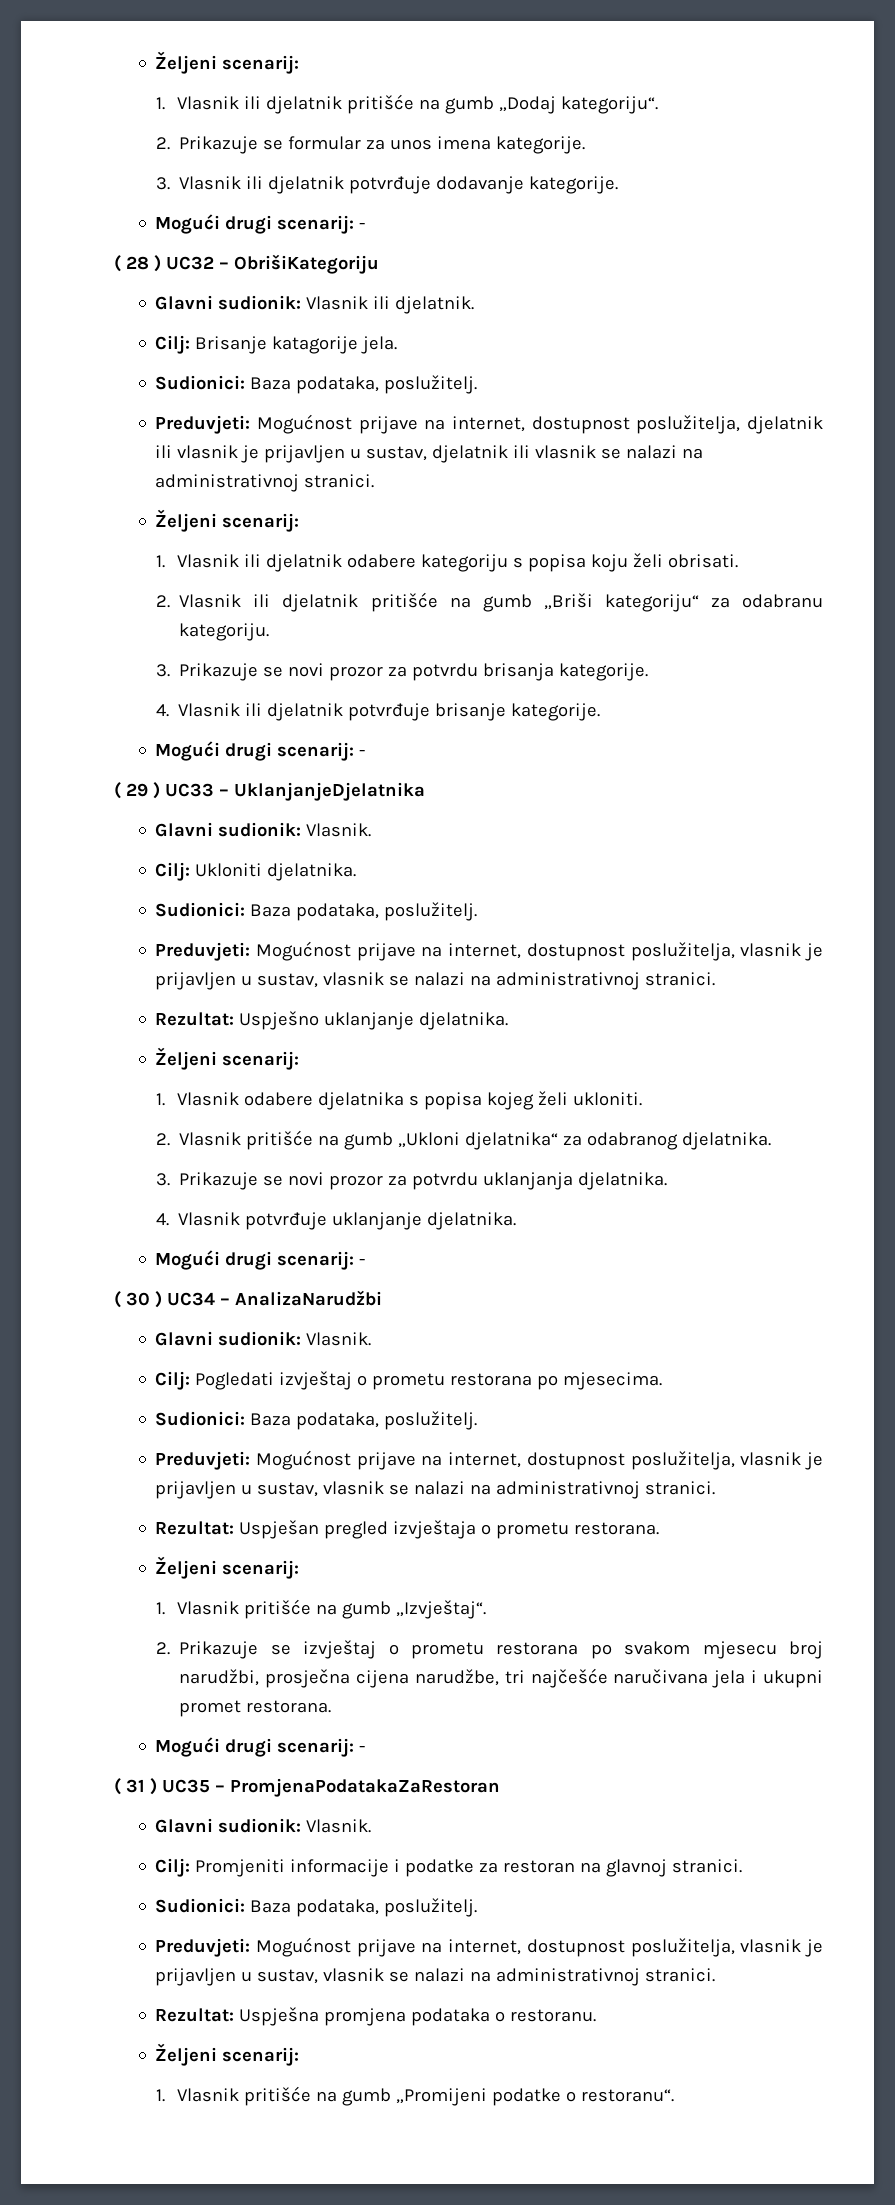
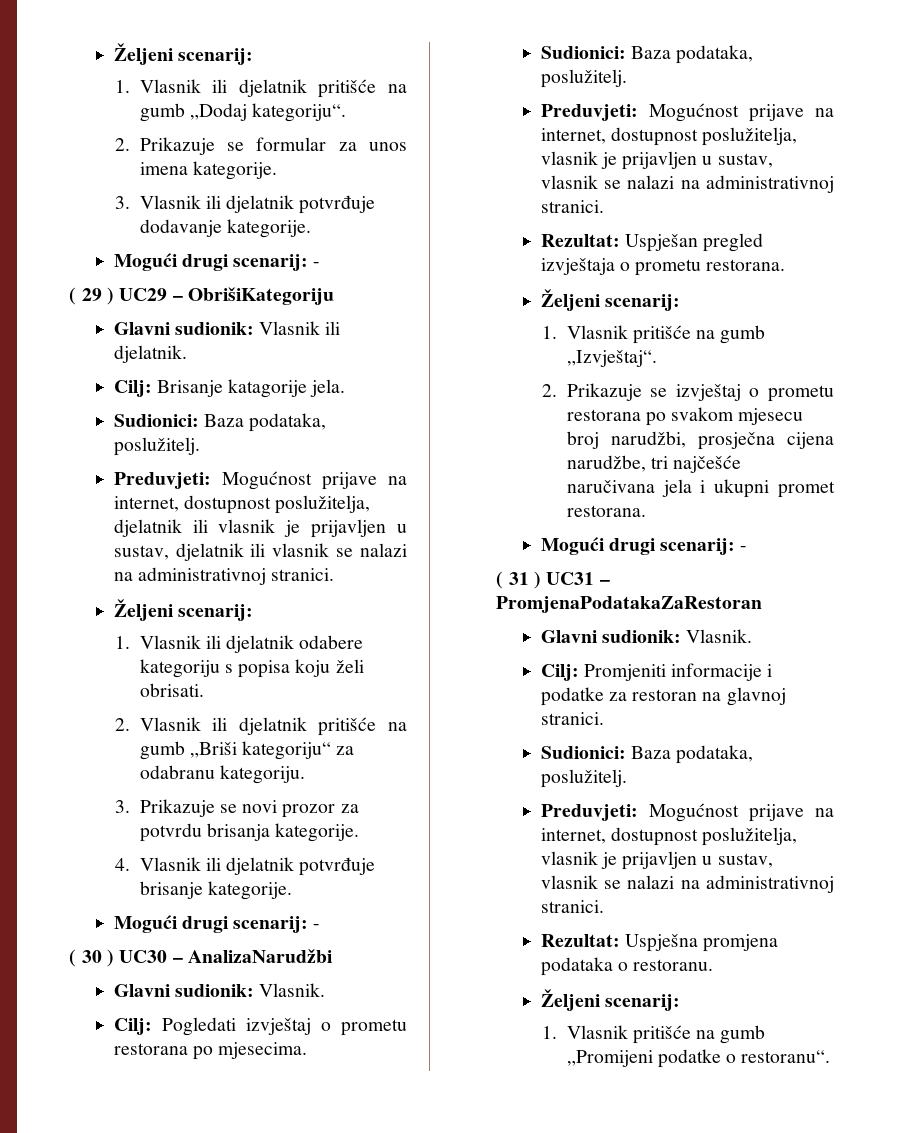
- ( 28 ) UC32 – ObrišiKategoriju
+ ( 29 ) UC29 – ObrišiKategoriju
- ( 29 ) UC33 – UklanjanjeDjelatnika
- Glavni sudionik: Vlasnik.
- Cilj: Ukloniti djelatnika.
- Sudionici: Baza podataka, poslužitelj.
- Preduvjeti: Mogućnost prijave na internet, dostupnost poslužitelja, vlasnik je prijavljen u sustav, vlasnik se nalazi na administrativnoj stranici.
- Rezultat: Uspješno uklanjanje djelatnika.
- Željeni scenarij:
- 1. Vlasnik odabere djelatnika s popisa kojeg želi ukloniti.
- 2. Vlasnik pritišće na gumb „Ukloni djelatnika“ za odabranog djelatnika.
- 3. Prikazuje se novi prozor za potvrdu uklanjanja djelatnika.
- 4. Vlasnik potvrđuje uklanjanje djelatnika.
- Mogući drugi scenarij: -
- ( 30 ) UC34 – AnalizaNarudžbi
+ ( 30 ) UC30 – AnalizaNarudžbi
- ( 31 ) UC35 – PromjenaPodatakaZaRestoran
+ ( 31 ) UC31 – PromjenaPodatakaZaRestoran

